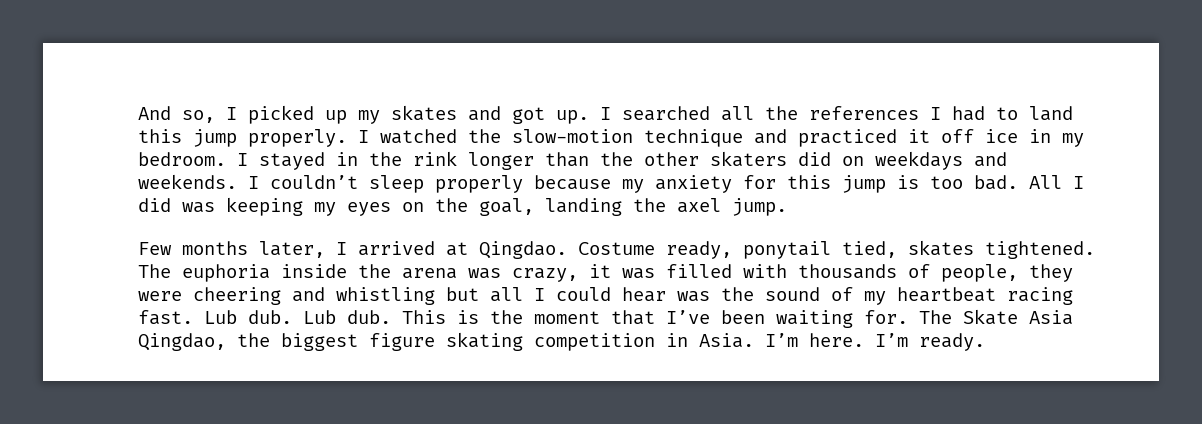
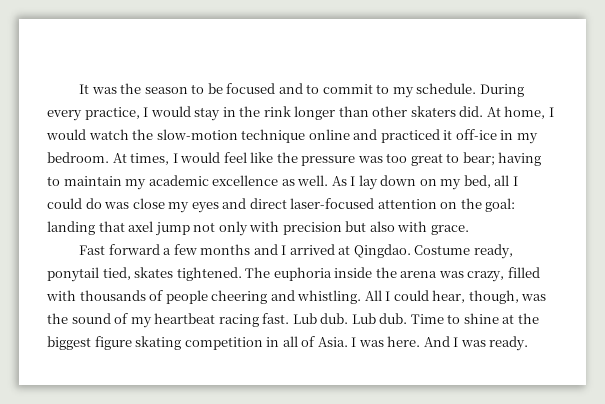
- And so, I picked up my skates and got up. I searched all the references I had to land this jump properly. I watched the slow-motion technique and practiced it off ice in my bedroom. I stayed in the rink longer than the other skaters did on weekdays and weekends. I couldn’t sleep properly because my anxiety for this jump is too bad. All I did was keeping my eyes on the goal, landing the axel jump.
- Few months later, I arrived at Qingdao.
+ It was the season to be focused and to commit to my schedule. During every practice, I would stay in the rink longer than other skaters did. At home, I would watch the slow-motion technique online and practiced it off-ice in my bedroom. At times, I would feel like the pressure was too great to bear; having to maintain my academic excellence as well. As I lay down on my bed, all I could do was close my eyes and direct laser-focused attention on the goal: landing that axel jump not only with precision but also with grace.
+ Fast forward a few months and I arrived at Qingdao.
- The euphoria inside the arena was crazy, it was filled with thousands of people, they were cheering and whistling but all I could hear was the sound of my heartbeat racing fast.
+ The euphoria inside the arena was crazy, filled with thousands of people cheering and whistling. All I could hear, though, was the sound of my heartbeat racing fast.
- This is the moment that I’ve been waiting for. The Skate Asia Qingdao, the biggest figure skating competition in Asia. I’m here. I’m ready.
+ Time to shine at the biggest figure skating competition in all of Asia. I was here. And I was ready.

